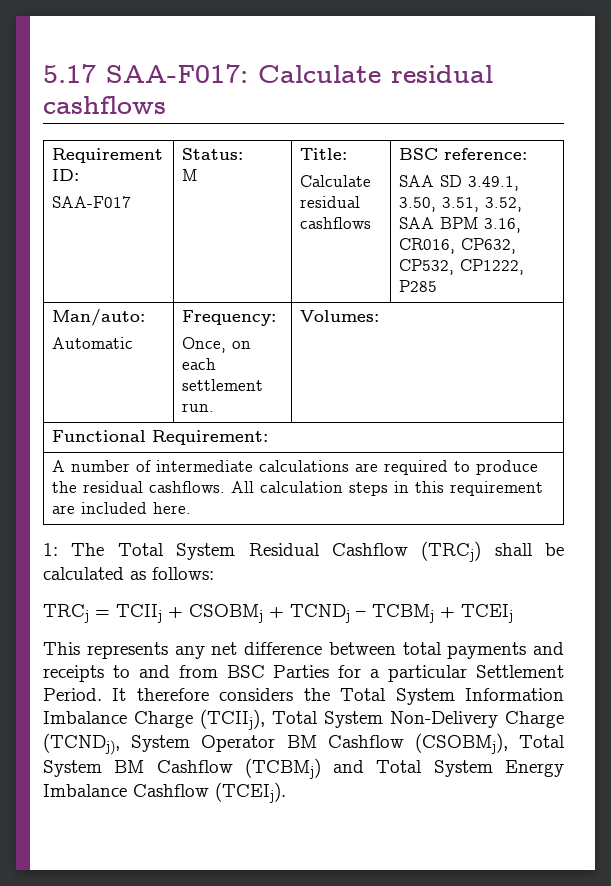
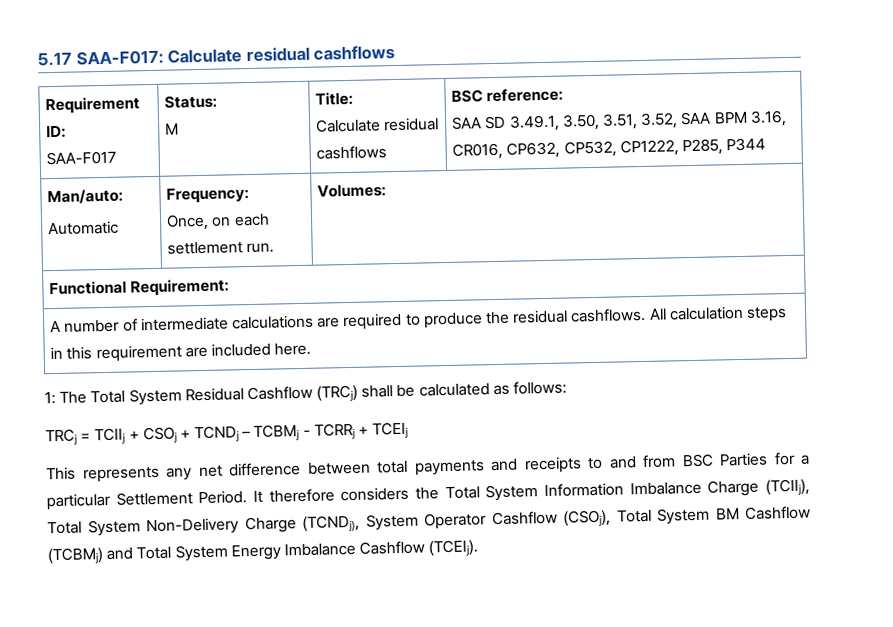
  Requirement ID:
  SAA-F017 | Status:
  M | Title:
  Calculate residual cashflows | BSC reference:
- SAA SD 3.49.1, 3.50, 3.51, 3.52, SAA BPM 3.16, CR016, CP632, CP532, CP1222, P285
+ SAA SD 3.49.1, 3.50, 3.51, 3.52, SAA BPM 3.16, CR016, CP632, CP532, CP1222, P285, P344
- TRCj = TCIIj + CSOBMj + TCNDj – TCBMj + TCEIj
+ TRCj = TCIIj + CSOj + TCNDj – TCBMj - TCRRj + TCEIj
- It therefore considers the Total System Information Imbalance Charge (TCIIj), Total System Non-Delivery Charge (TCNDj), System Operator BM Cashflow (CSOBMj), Total System BM Cashflow (TCBMj) and Total System Energy Imbalance Cashflow (TCEIj).
+ It therefore considers the Total System Information Imbalance Charge (TCIIj), Total System Non-Delivery Charge (TCNDj), System Operator Cashflow (CSOj), Total System BM Cashflow (TCBMj) and Total System Energy Imbalance Cashflow (TCEIj).

